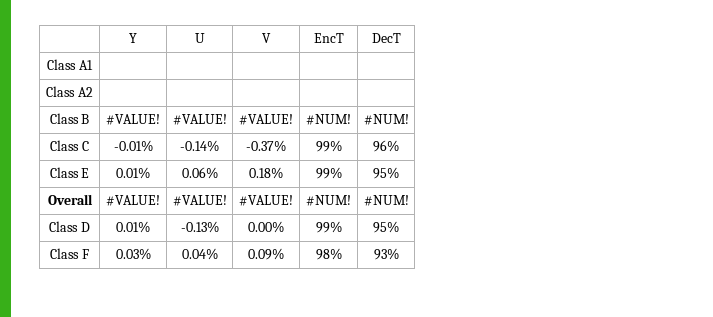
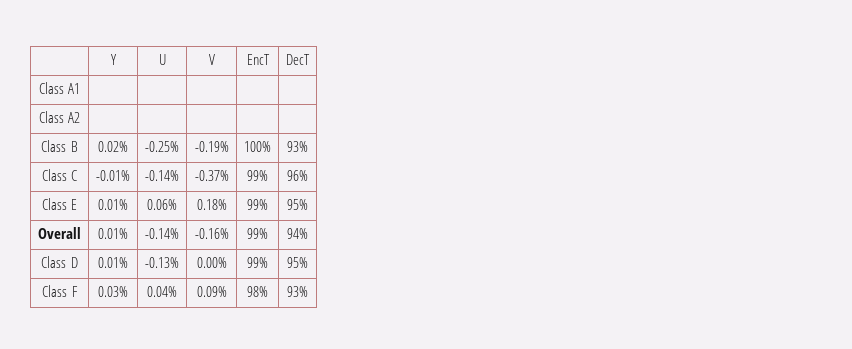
- Class B | #VALUE! | #VALUE! | #VALUE! | #NUM! | #NUM!
+ Class B | 0.02% | -0.25% | -0.19% | 100% | 93%
- Overall | #VALUE! | #VALUE! | #VALUE! | #NUM! | #NUM!
+ Overall | 0.01% | -0.14% | -0.16% | 99% | 94%

